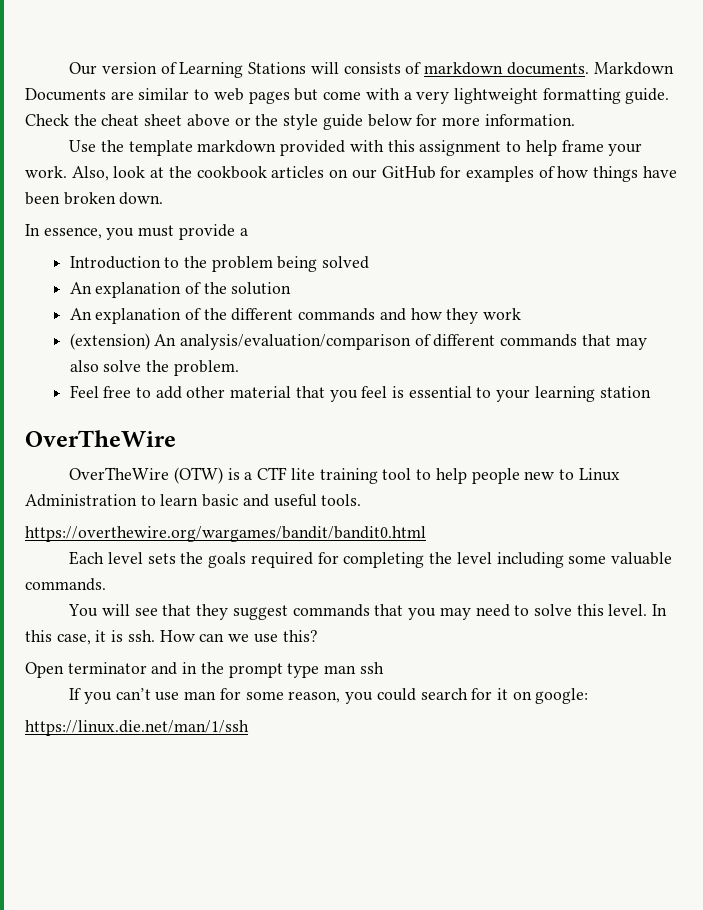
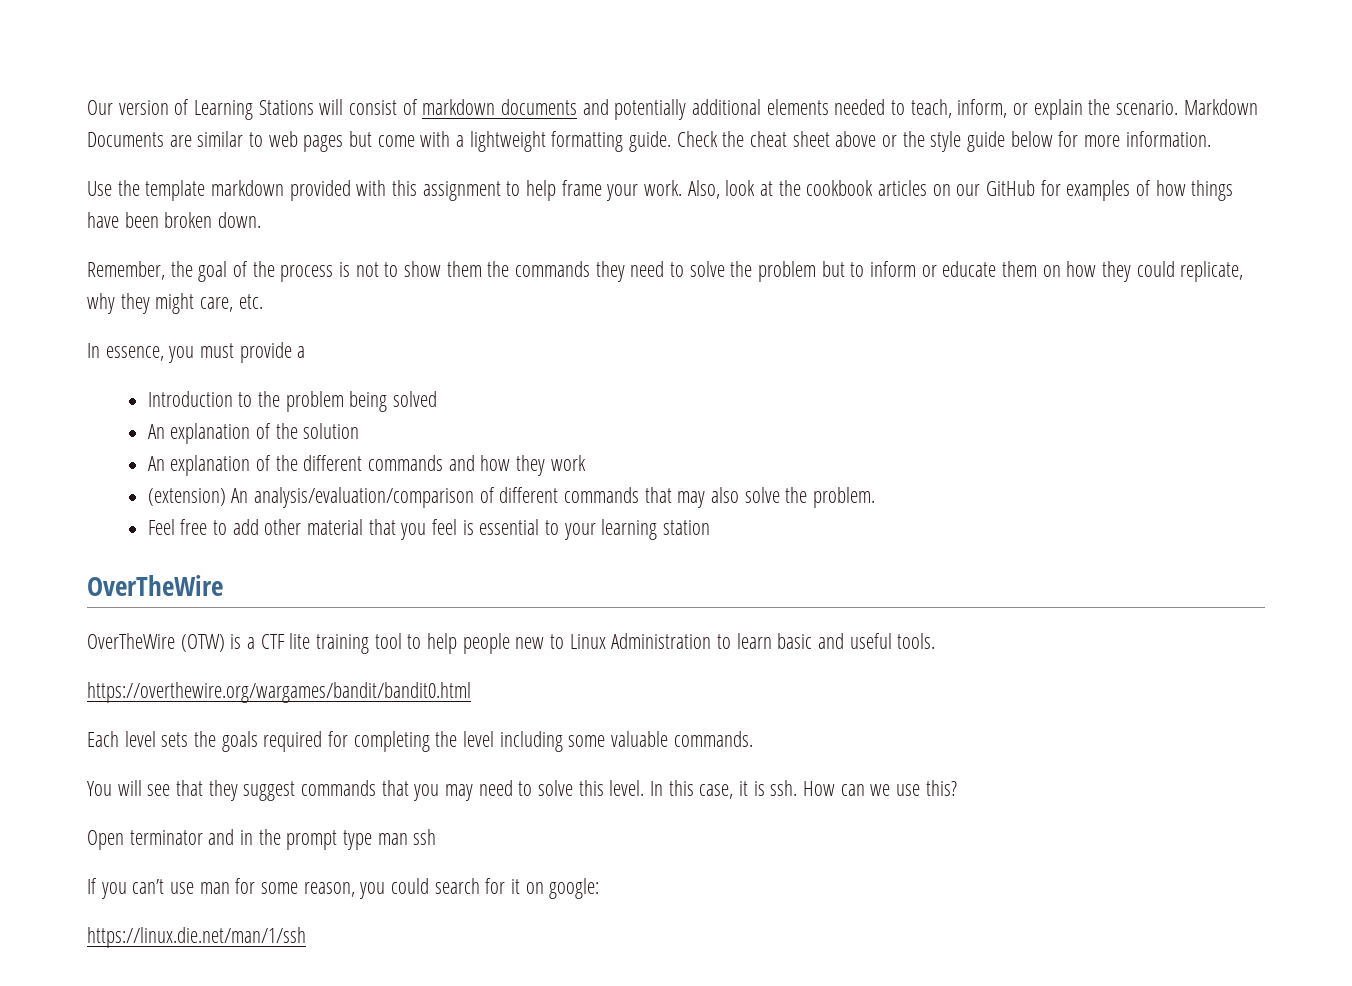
- Our version of Learning Stations will consists of markdown documents.
+ Our version of Learning Stations will consist of markdown documents and potentially additional elements needed to teach, inform, or explain the scenario.
- Markdown Documents are similar to web pages but come with a very lightweight formatting guide.
+ Markdown Documents are similar to web pages but come with a lightweight formatting guide.
+ Remember, the goal of the process is not to show them the commands they need to solve the problem but to inform or educate them on how they could replicate, why they might care, etc.

